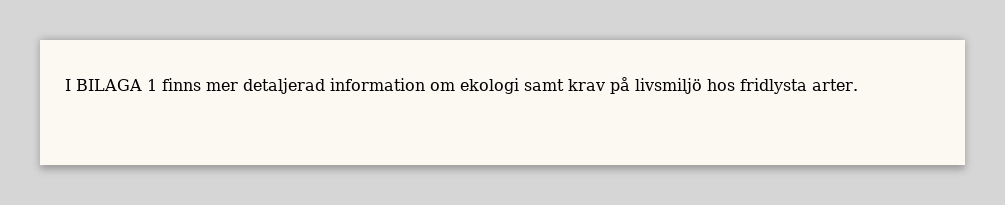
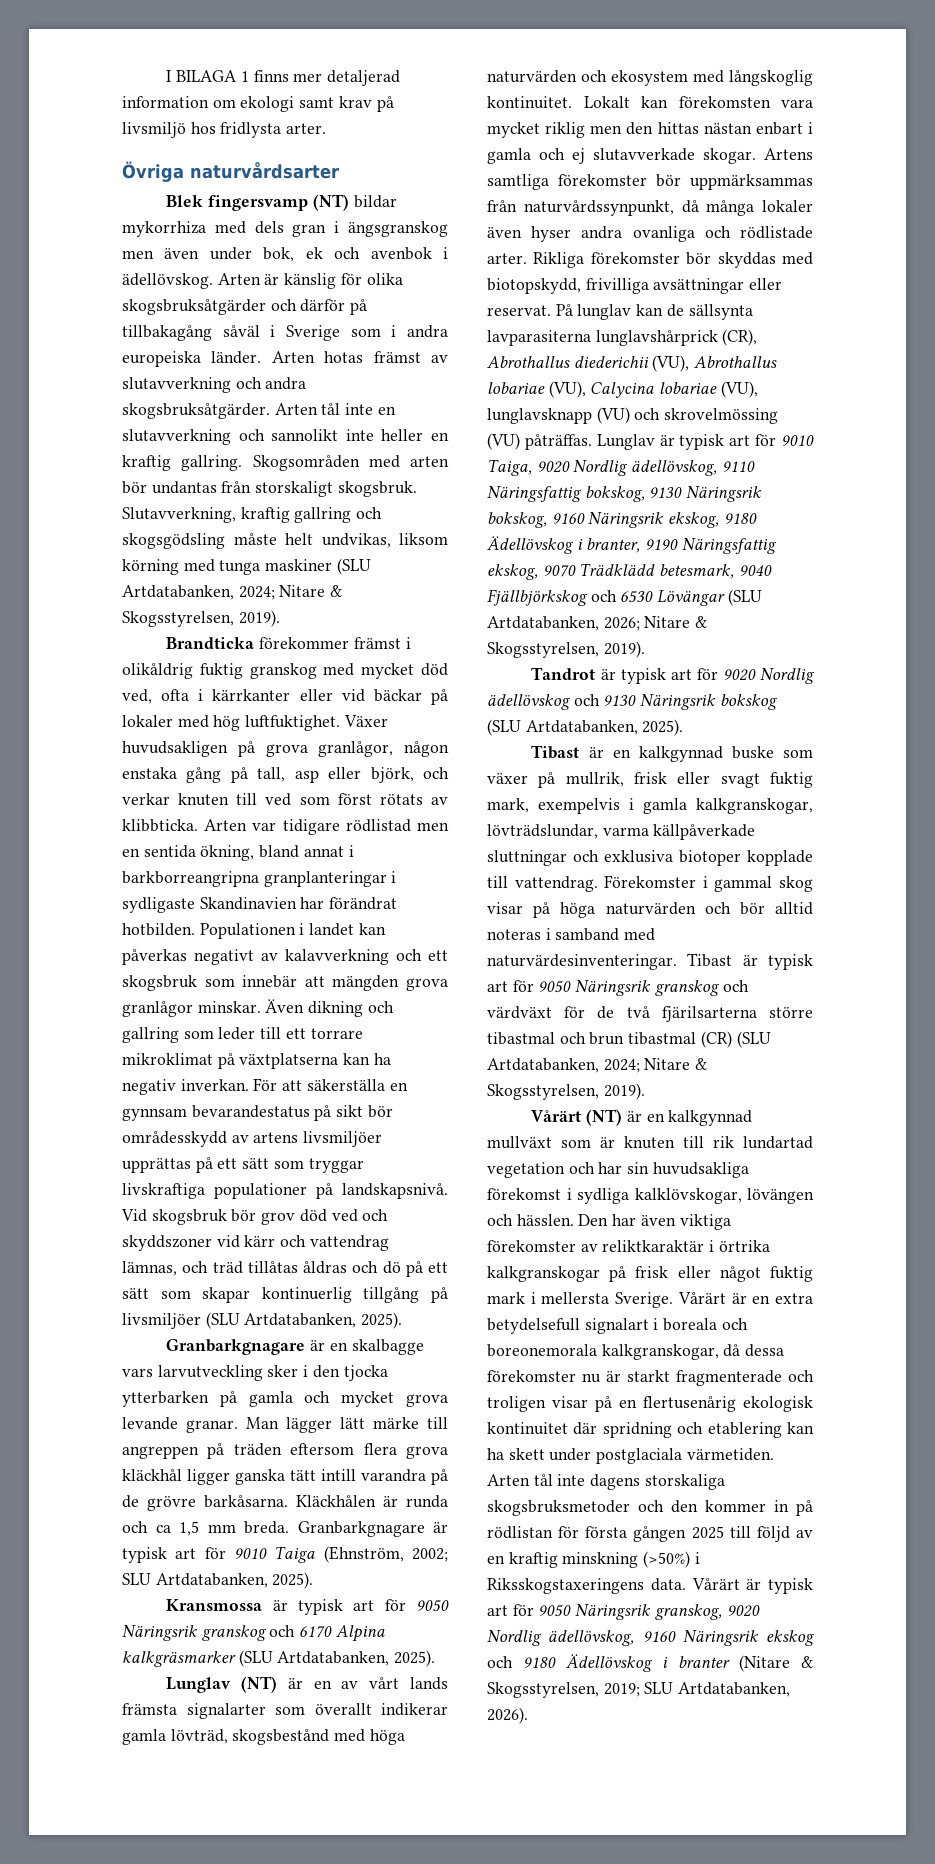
+ Övriga naturvårdsarter
+ Blek fingersvamp (NT) bildar mykorrhiza med dels gran i ängsgranskog men även under bok, ek och avenbok i ädellövskog. Arten är känslig för olika skogsbruksåtgärder och därför på tillbakagång såväl i Sverige som i andra europeiska länder. Arten hotas främst av slutavverkning och andra skogsbruksåtgärder. Arten tål inte en slutavverkning och sannolikt inte heller en kraftig gallring. Skogsområden med arten bör undantas från storskaligt skogsbruk. Slutavverkning, kraftig gallring och skogsgödsling måste helt undvikas, liksom körning med tunga maskiner (SLU Artdatabanken, 2024; Nitare & Skogsstyrelsen, 2019).
+ Brandticka förekommer främst i olikåldrig fuktig granskog med mycket död ved, ofta i kärrkanter eller vid bäckar på lokaler med hög luftfuktighet. Växer huvudsakligen på grova granlågor, någon enstaka gång på tall, asp eller björk, och verkar knuten till ved som först rötats av klibbticka. Arten var tidigare rödlistad men en sentida ökning, bland annat i barkborreangripna granplanteringar i sydligaste Skandinavien har förändrat hotbilden. Populationen i landet kan påverkas negativt av kalavverkning och ett skogsbruk som innebär att mängden grova granlågor minskar. Även dikning och gallring som leder till ett torrare mikroklimat på växtplatserna kan ha negativ inverkan. För att säkerställa en gynnsam bevarandestatus på sikt bör områdesskydd av artens livsmiljöer upprättas på ett sätt som tryggar livskraftiga populationer på landskapsnivå. Vid skogsbruk bör grov död ved och skyddszoner vid kärr och vattendrag lämnas, och träd tillåtas åldras och dö på ett sätt som skapar kontinuerlig tillgång på livsmiljöer (SLU Artdatabanken, 2025).
+ Granbarkgnagare är en skalbagge vars larvutveckling sker i den tjocka ytterbarken på gamla och mycket grova levande granar. Man lägger lätt märke till angreppen på träden eftersom flera grova kläckhål ligger ganska tätt intill varandra på de grövre barkåsarna. Kläckhålen är runda och ca 1,5 mm breda. Granbarkgnagare är typisk art för 9010 Taiga (Ehnström, 2002; SLU Artdatabanken, 2025).
+ Kransmossa är typisk art för 9050 Näringsrik granskog och 6170 Alpina kalkgräsmarker (SLU Artdatabanken, 2025).
+ Lunglav (NT) är en av vårt lands främsta signalarter som överallt indikerar gamla lövträd, skogsbestånd med höga naturvärden och ekosystem med långskoglig kontinuitet. Lokalt kan förekomsten vara mycket riklig men den hittas nästan enbart i gamla och ej slutavverkade skogar. Artens samtliga förekomster bör uppmärksammas från naturvårdssynpunkt, då många lokaler även hyser andra ovanliga och rödlistade arter. Rikliga förekomster bör skyddas med biotopskydd, frivilliga avsättningar eller reservat. På lunglav kan de sällsynta lavparasiterna lunglavshårprick (CR), Abrothallus diederichii (VU), Abrothallus lobariae (VU), Calycina lobariae (VU), lunglavsknapp (VU) och skrovelmössing (VU) påträffas. Lunglav är typisk art för 9010 Taiga, 9020 Nordlig ädellövskog, 9110 Näringsfattig bokskog, 9130 Näringsrik bokskog, 9160 Näringsrik ekskog, 9180 Ädellövskog i branter, 9190 Näringsfattig ekskog, 9070 Trädklädd betesmark, 9040 Fjällbjörkskog och 6530 Lövängar (SLU Artdatabanken, 2026; Nitare & Skogsstyrelsen, 2019).
+ Tandrot är typisk art för 9020 Nordlig ädellövskog och 9130 Näringsrik bokskog (SLU Artdatabanken, 2025).
+ Tibast är en kalkgynnad buske som växer på mullrik, frisk eller svagt fuktig mark, exempelvis i gamla kalkgranskogar, lövträdslundar, varma källpåverkade sluttningar och exklusiva biotoper kopplade till vattendrag. Förekomster i gammal skog visar på höga naturvärden och bör alltid noteras i samband med naturvärdesinventeringar. Tibast är typisk art för 9050 Näringsrik granskog och värdväxt för de två fjärilsarterna större tibastmal och brun tibastmal (CR) (SLU Artdatabanken, 2024; Nitare & Skogsstyrelsen, 2019).
+ Vårärt (NT) är en kalkgynnad mullväxt som är knuten till rik lundartad vegetation och har sin huvudsakliga förekomst i sydliga kalklövskogar, lövängen och hässlen. Den har även viktiga förekomster av reliktkaraktär i örtrika kalkgranskogar på frisk eller något fuktig mark i mellersta Sverige. Vårärt är en extra betydelsefull signalart i boreala och boreonemorala kalkgranskogar, då dessa förekomster nu är starkt fragmenterade och troligen visar på en flertusenårig ekologisk kontinuitet där spridning och etablering kan ha skett under postglaciala värmetiden. Arten tål inte dagens storskaliga skogsbruksmetoder och den kommer in på rödlistan för första gången 2025 till följd av en kraftig minskning (>50%) i Riksskogstaxeringens data. Vårärt är typisk art för 9050 Näringsrik granskog, 9020 Nordlig ädellövskog, 9160 Näringsrik ekskog och 9180 Ädellövskog i branter (Nitare & Skogsstyrelsen, 2019; SLU Artdatabanken, 2026).

